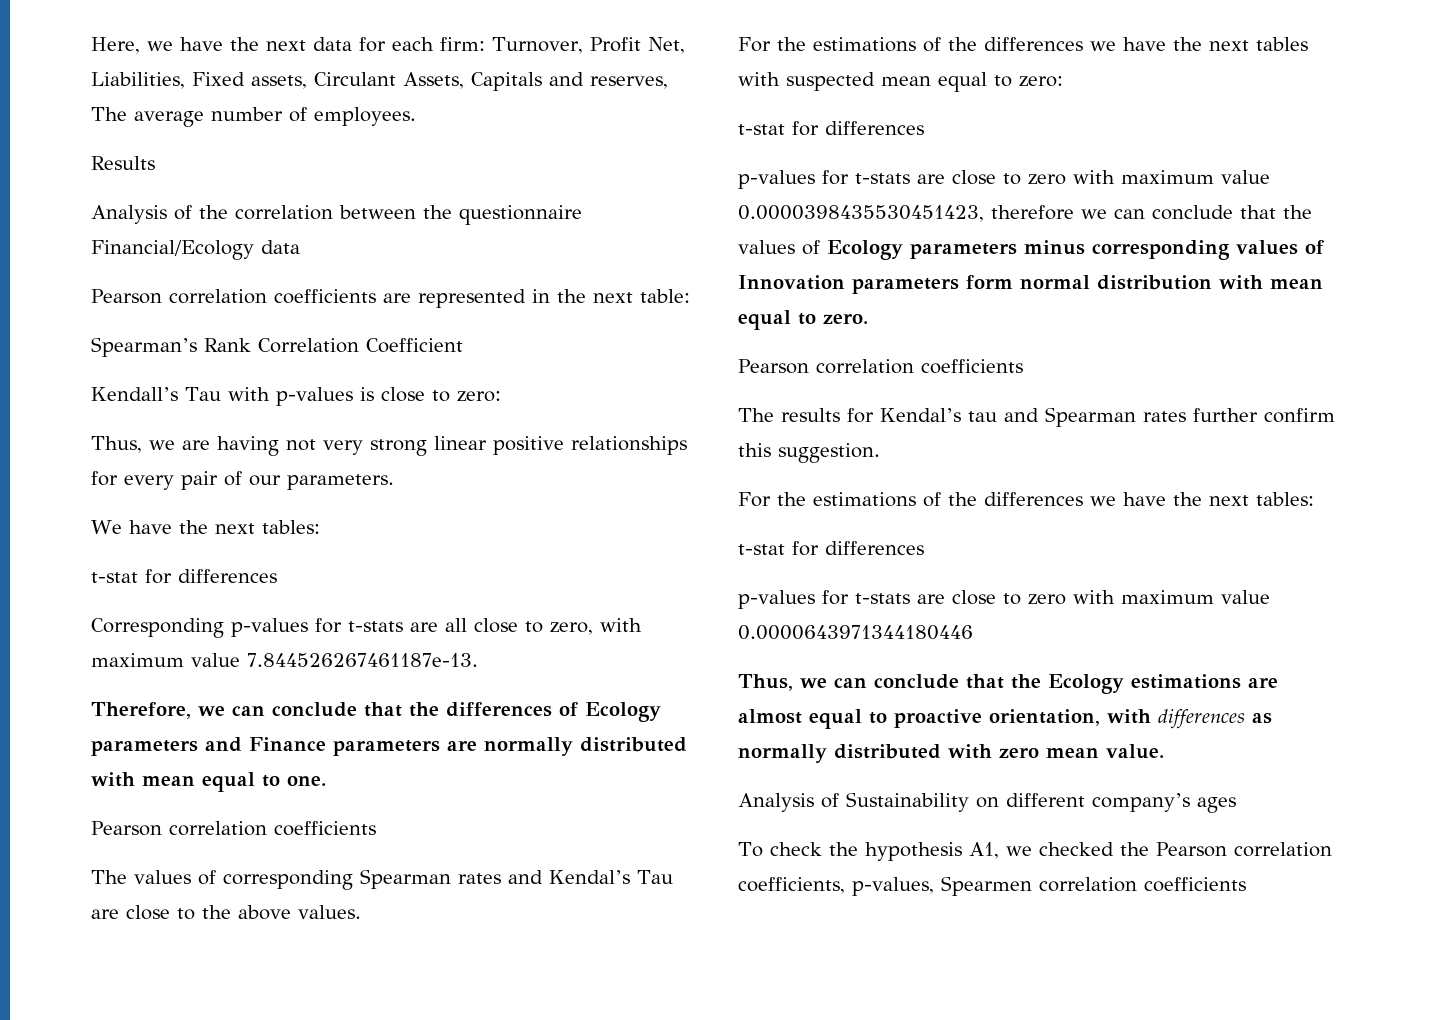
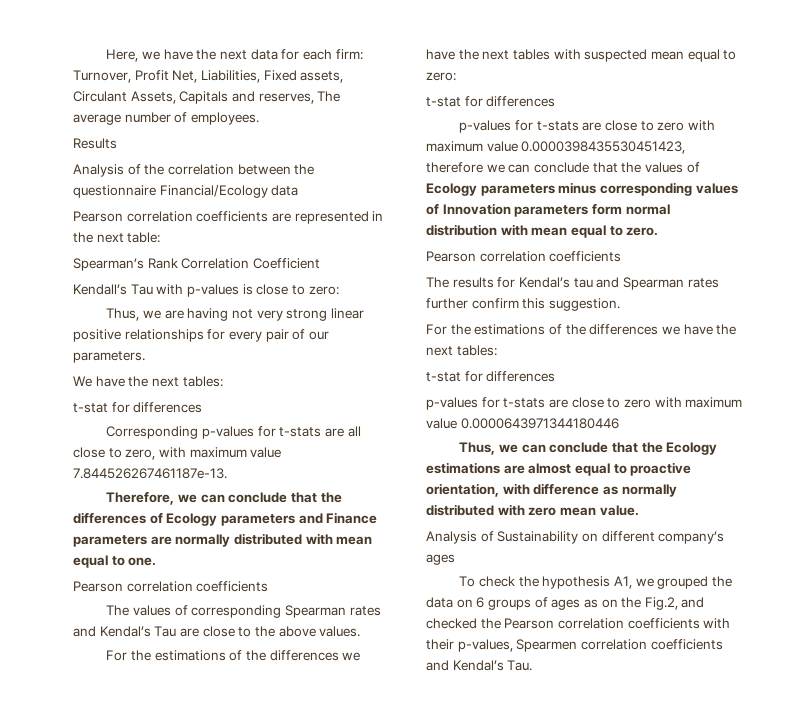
- Thus, we can conclude that the Ecology estimations are almost equal to proactive orientation, with differences as normally distributed with zero mean value.
+ Thus, we can conclude that the Ecology estimations are almost equal to proactive orientation, with difference as normally distributed with zero mean value.
- To check the hypothesis A1, we checked the Pearson correlation coefficients, p-values, Spearmen correlation coefficients
+ To check the hypothesis A1, we grouped the data on 6 groups of ages as on the Fig.2, and checked the Pearson correlation coefficients with their p-values, Spearmen correlation coefficients and Kendal’s Tau.

